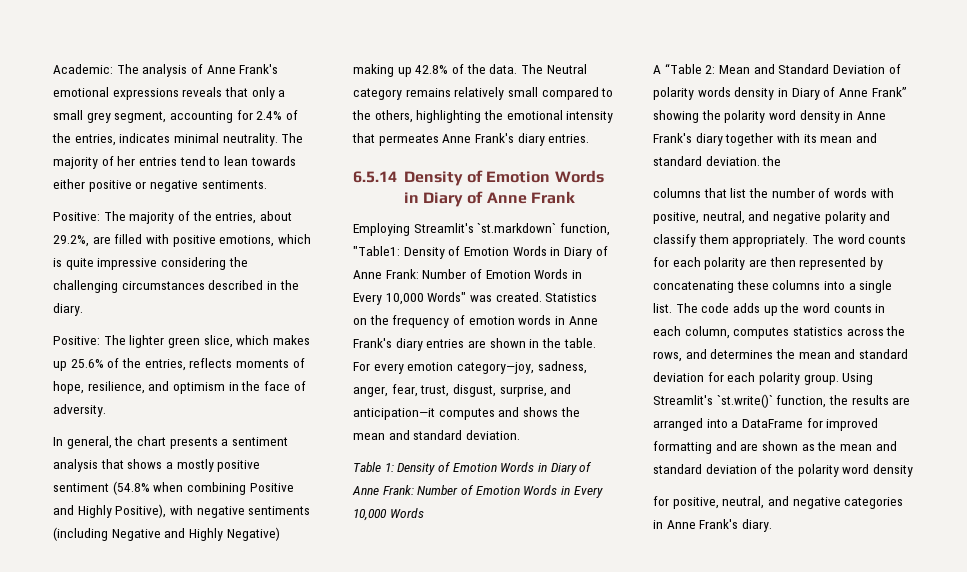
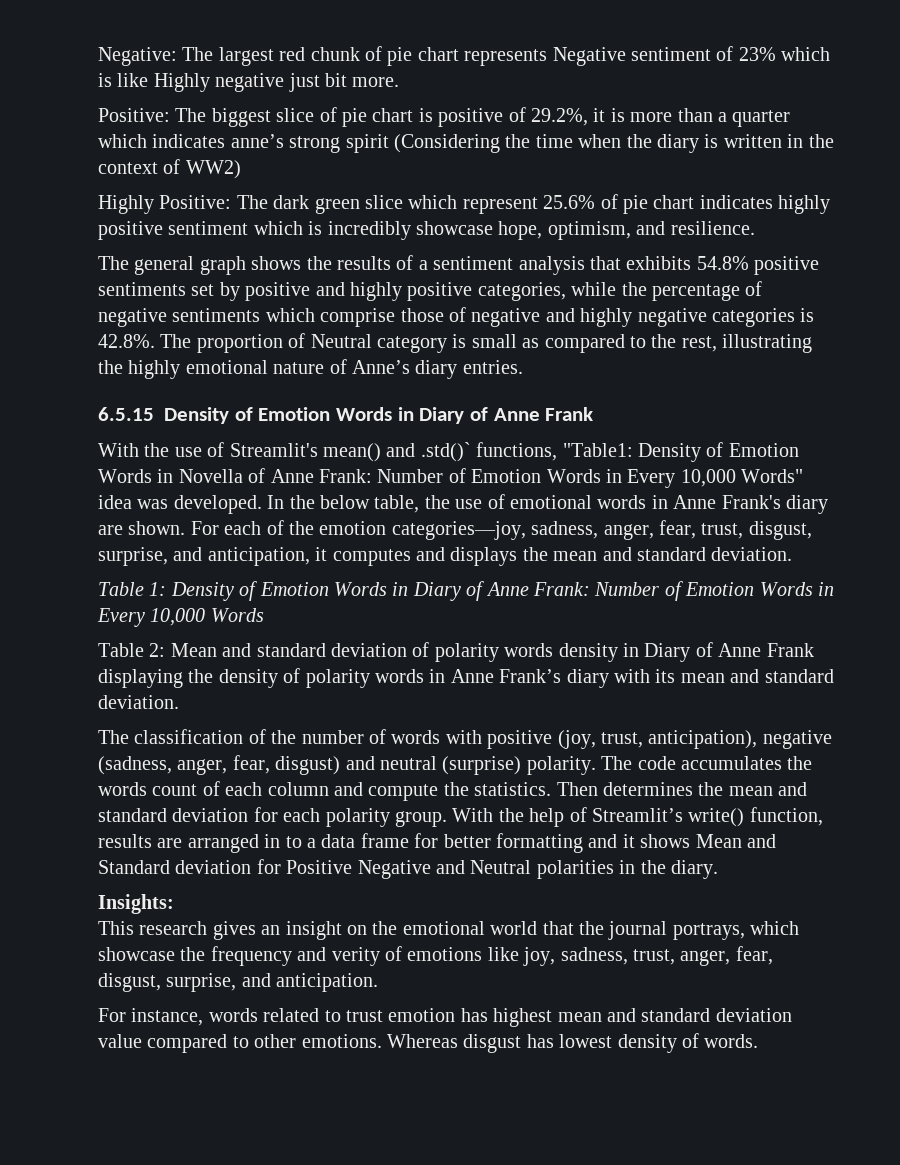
- Academic: The analysis of Anne Frank's emotional expressions reveals that only a small grey segment, accounting for 2.4% of the entries, indicates minimal neutrality. The majority of her entries tend to lean towards either positive or negative sentiments.
- Positive: The majority of the entries, about 29.2%, are filled with positive emotions, which is quite impressive considering the challenging circumstances described in the diary.
- Positive: The lighter green slice, which makes up 25.6% of the entries, reflects moments of hope, resilience, and optimism in the face of adversity.
- In general, the chart presents a sentiment analysis that shows a mostly positive sentiment (54.8% when combining Positive and Highly Positive), with negative sentiments (including Negative and Highly Negative) making up 42.8% of the data. The Neutral category remains relatively small compared to the others, highlighting the emotional intensity that permeates Anne Frank's diary entries.
+ Negative: The largest red chunk of pie chart represents Negative sentiment of 23% which is like Highly negative just bit more.
+ Positive: The biggest slice of pie chart is positive of 29.2%, it is more than a quarter which indicates anne’s strong spirit (Considering the time when the diary is written in the context of WW2)
+ Highly Positive: The dark green slice which represent 25.6% of pie chart indicates highly positive sentiment which is incredibly showcase hope, optimism, and resilience.
+ The general graph shows the results of a sentiment analysis that exhibits 54.8% positive sentiments set by positive and highly positive categories, while the percentage of negative sentiments which comprise those of negative and highly negative categories is 42.8%. The proportion of Neutral category is small as compared to the rest, illustrating the highly emotional nature of Anne’s diary entries.
- 6.5.14 Density of Emotion Words in Diary of Anne Frank
+ 6.5.15 Density of Emotion Words in Diary of Anne Frank
- Employing Streamlit's `st.markdown` function, "Table1: Density of Emotion Words in Diary of Anne Frank: Number of Emotion Words in Every 10,000 Words" was created. Statistics on the frequency of emotion words in Anne Frank's diary entries are shown in the table. For every emotion category—joy, sadness, anger, fear, trust, disgust, surprise, and anticipation—it computes and shows the mean and standard deviation.
+ With the use of Streamlit's mean() and .std()` functions, "Table1: Density of Emotion Words in Novella of Anne Frank: Number of Emotion Words in Every 10,000 Words" idea was developed. In the below table, the use of emotional words in Anne Frank's diary are shown. For each of the emotion categories—joy, sadness, anger, fear, trust, disgust, surprise, and anticipation, it computes and displays the mean and standard deviation.
- A “Table 2: Mean and Standard Deviation of polarity words density in Diary of Anne Frank” showing the polarity word density in Anne Frank's diary together with its mean and standard deviation. the
- columns that list the number of words with positive, neutral, and negative polarity and classify them appropriately. The word counts for each polarity are then represented by concatenating these columns into a single list. The code adds up the word counts in each column, computes statistics across the rows, and determines the mean and standard deviation for each polarity group.
+ Table 2: Mean and standard deviation of polarity words density in Diary of Anne Frank displaying the density of polarity words in Anne Frank’s diary with its mean and standard deviation.
+ The classification of the number of words with positive (joy, trust, anticipation), negative (sadness, anger, fear, disgust) and neutral (surprise) polarity. The code accumulates the words count of each column and compute the statistics. Then determines the mean and standard deviation for each polarity group.
- Using Streamlit's `st.write()` function, the results are arranged into a DataFrame for improved formatting and are shown as the mean and standard deviation of the polarity word density
- for positive, neutral, and negative categories in Anne Frank's diary.
+ With the help of Streamlit’s write() function, results are arranged in to a data frame for better formatting and it shows Mean and Standard deviation for Positive Negative and Neutral polarities in the diary.
+ Insights:
+ This research gives an insight on the emotional world that the journal portrays, which showcase the frequency and verity of emotions like joy, sadness, trust, anger, fear, disgust, surprise, and anticipation.
+ For instance, words related to trust emotion has highest mean and standard deviation value compared to other emotions. Whereas disgust has lowest density of words.

